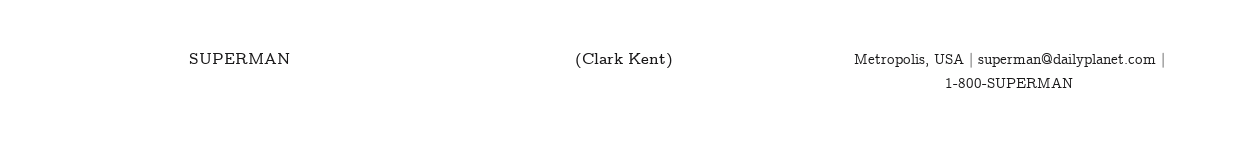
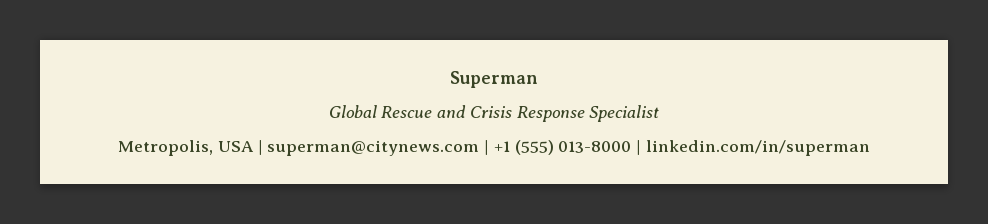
- SUPERMAN
- (Clark Kent)
- Metropolis, USA | superman@dailyplanet.com | 1-800-SUPERMAN
+ Superman
+ Global Rescue and Crisis Response Specialist
+ Metropolis, USA | superman@citynews.com | +1 (555) 013-8000 | linkedin.com/in/superman

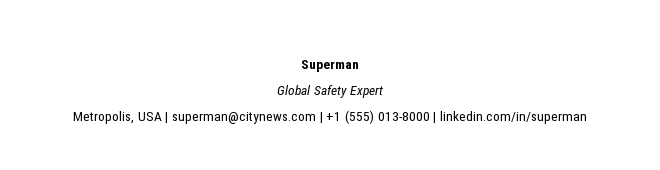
- Global Rescue and Crisis Response Specialist
+ Global Safety Expert

